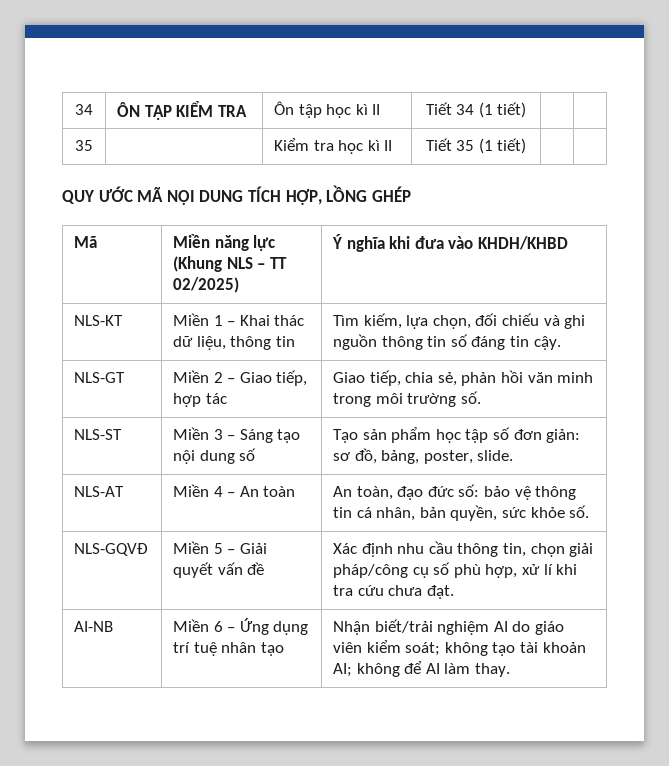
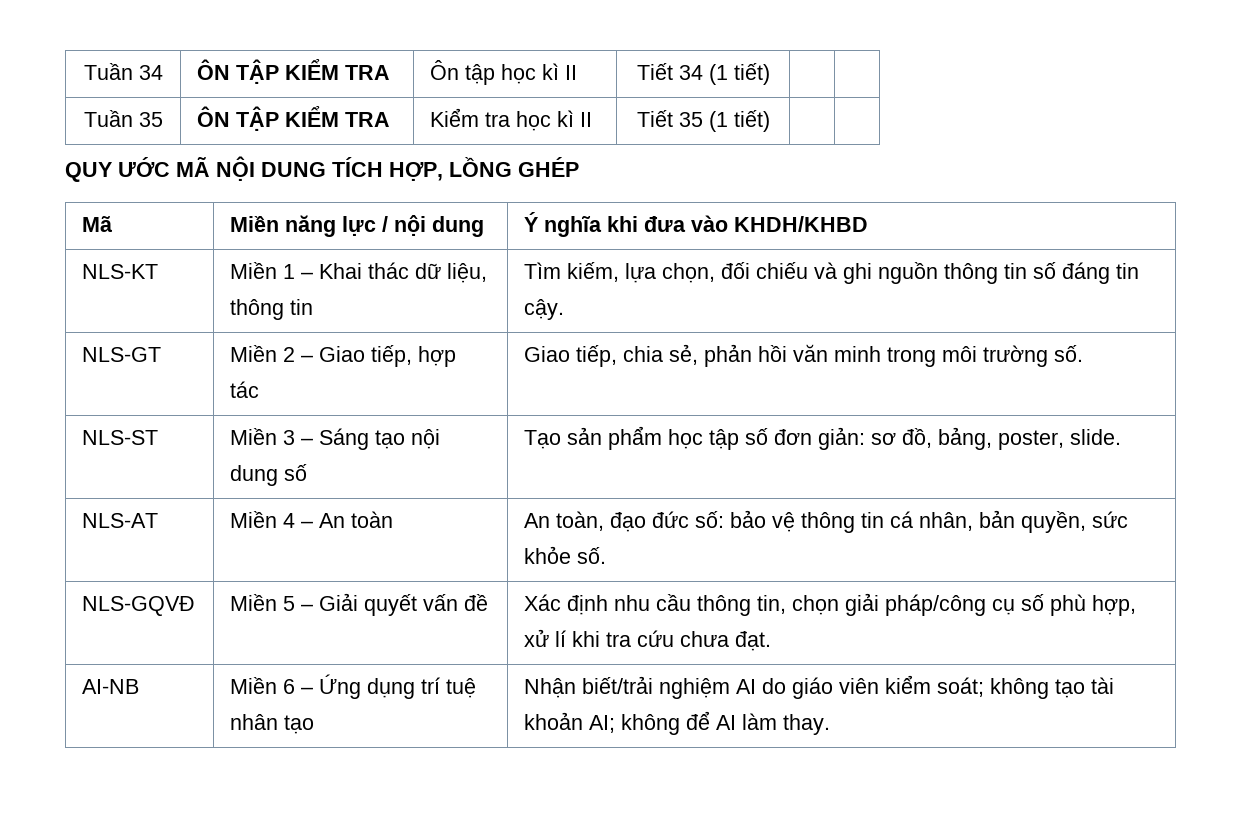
- 34 | ÔN TẬP KIỂM TRA | Ôn tập học kì II | Tiết 34 (1 tiết) | |
+ Tuần 34 | ÔN TẬP KIỂM TRA | Ôn tập học kì II | Tiết 34 (1 tiết) | |
- 35 | | Kiểm tra học kì II | Tiết 35 (1 tiết) | |
+ Tuần 35 | ÔN TẬP KIỂM TRA | Kiểm tra học kì II | Tiết 35 (1 tiết) | |
- Mã | Miền năng lực (Khung NLS – TT 02/2025) | Ý nghĩa khi đưa vào KHDH/KHBD
+ Mã | Miền năng lực / nội dung | Ý nghĩa khi đưa vào KHDH/KHBD

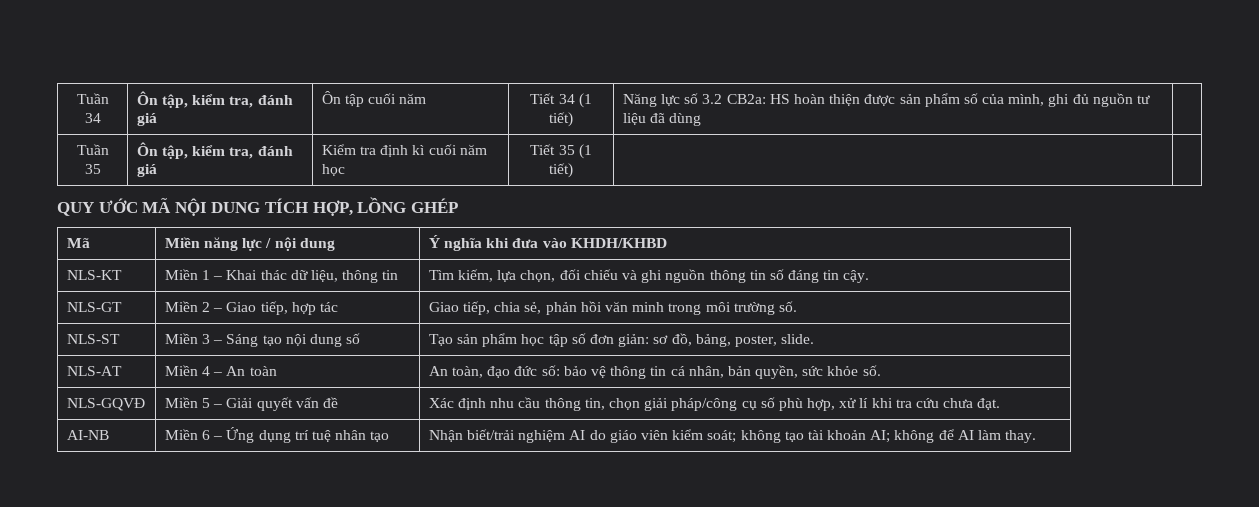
- Tuần 34 | ÔN TẬP KIỂM TRA | Ôn tập học kì II | Tiết 34 (1 tiết) | |
- Tuần 35 | ÔN TẬP KIỂM TRA | Kiểm tra học kì II | Tiết 35 (1 tiết) | |
+ Tuần 34 | Ôn tập, kiểm tra, đánh giá | Ôn tập cuối năm | Tiết 34 (1 tiết) | Năng lực số 3.2 CB2a: HS hoàn thiện được sản phẩm số của mình, ghi đủ nguồn tư liệu đã dùng |
+ Tuần 35 | Ôn tập, kiểm tra, đánh giá | Kiểm tra định kì cuối năm học | Tiết 35 (1 tiết) | |

